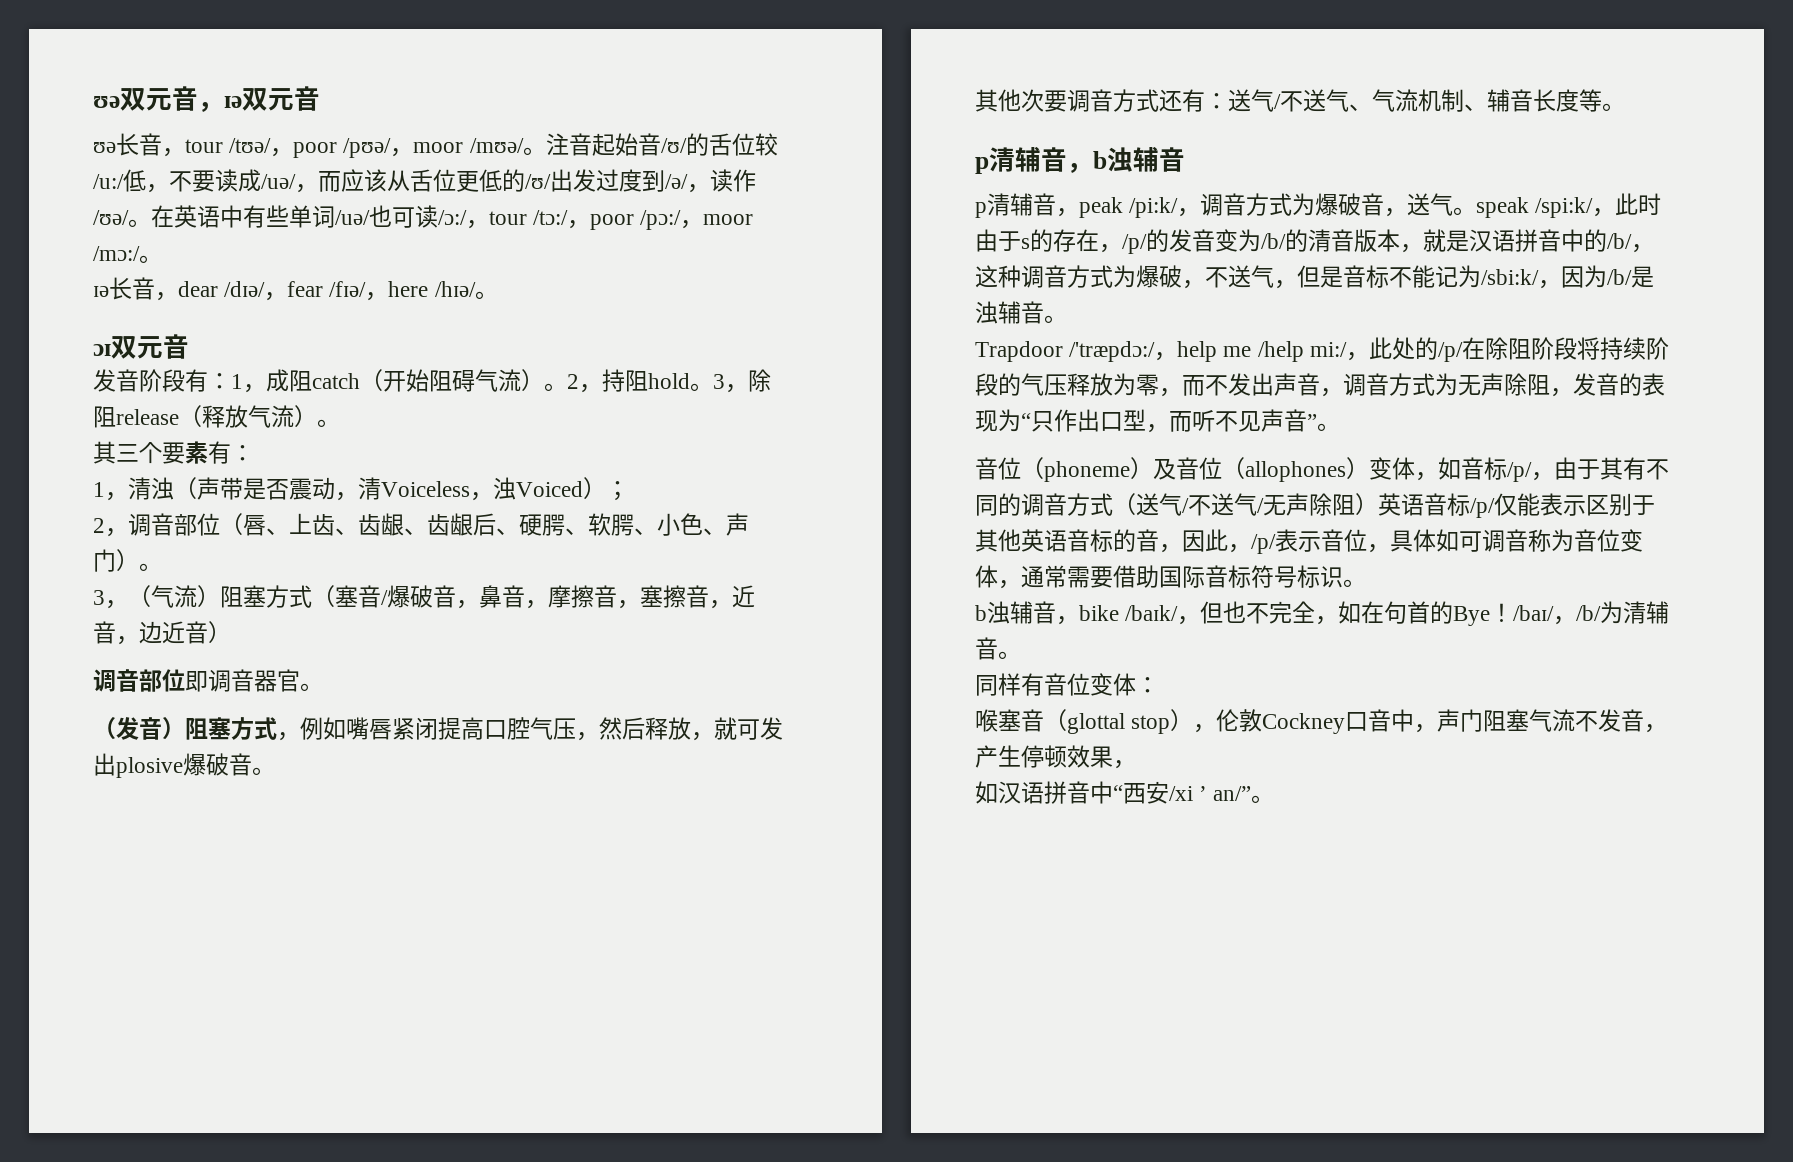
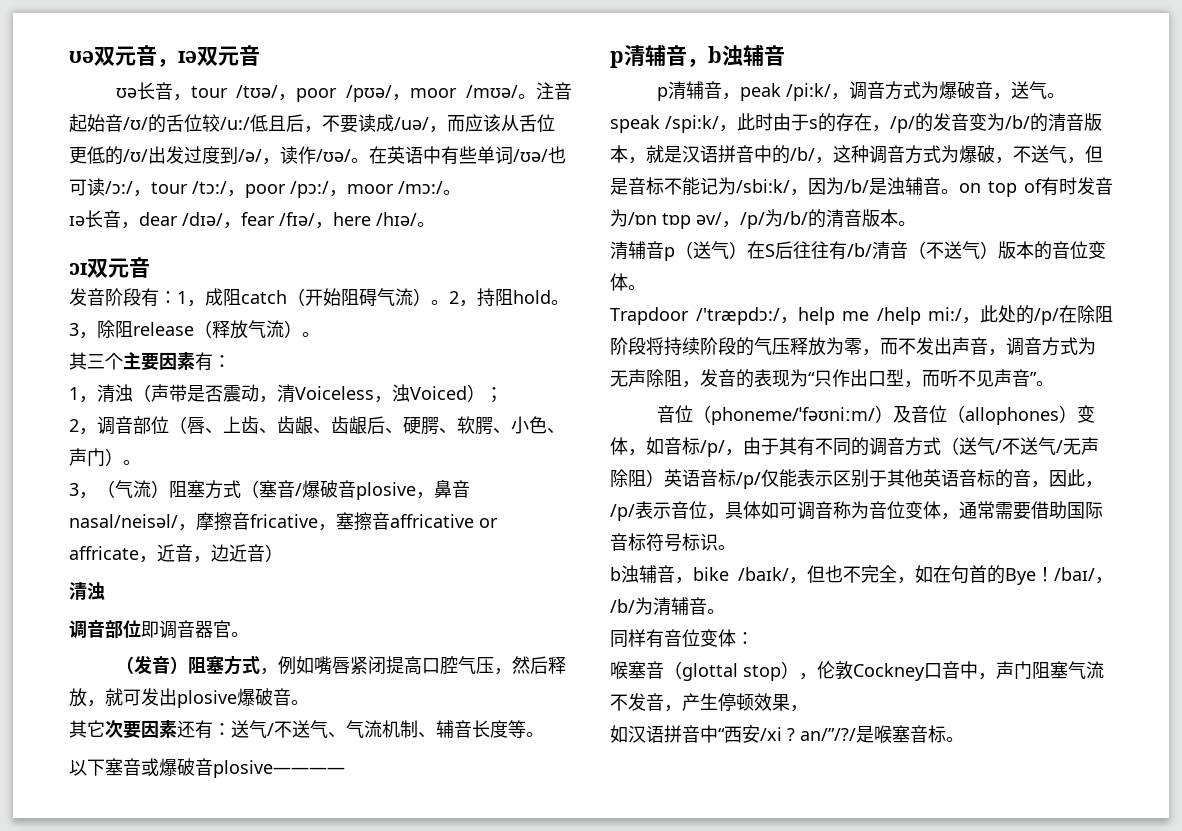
- 注音起始音/ʊ/的舌位较/u:/低，不要读成/uə/，而应该从舌位更低的/ʊ/出发过度到/ə/，读作/ʊə/。
+ 注音起始音/ʊ/的舌位较/u:/低且后，不要读成/uə/，而应该从舌位更低的/ʊ/出发过度到/ə/，读作/ʊə/。
- 在英语中有些单词/uə/也可读/ɔ:/，tour /tɔ:/，poor /pɔ:/，moor /mɔ:/。
+ 在英语中有些单词/ʊə/也可读/ɔ:/，tour /tɔ:/，poor /pɔ:/，moor /mɔ:/。
- 其三个要素有：
+ 其三个主要因素有：
- 3，（气流）阻塞方式（塞音/爆破音，鼻音，摩擦音，塞擦音，近音，边近音）
+ 3，（气流）阻塞方式（塞音/爆破音plosive，鼻音nasal/neisəl/，摩擦音fricative，塞擦音affricative or affricate，近音，边近音）
+ 清浊
- 其他次要调音方式还有：送气/不送气、气流机制、辅音长度等。
+ 其它次要因素还有：送气/不送气、气流机制、辅音长度等。
+ 以下塞音或爆破音plosive————
- p清辅音，peak /pi:k/，调音方式为爆破音，送气。speak /spi:k/，此时由于s的存在，/p/的发音变为/b/的清音版本，就是汉语拼音中的/b/，这种调音方式为爆破，不送气，但是音标不能记为/sbi:k/，因为/b/是浊辅音。
+ p清辅音，peak /pi:k/，调音方式为爆破音，送气。speak /spi:k/，此时由于s的存在，/p/的发音变为/b/的清音版本，就是汉语拼音中的/b/，这种调音方式为爆破，不送气，但是音标不能记为/sbi:k/，因为/b/是浊辅音。on top of有时发音为/ɒn tɒp əv/，/p/为/b/的清音版本。
+ 清辅音p（送气）在S后往往有/b/清音（不送气）版本的音位变体。
- 音位（phoneme）及音位（allophones）变体，如音标/p/，由于其有不同的调音方式（送气/不送气/无声除阻）英语音标/p/仅能表示区别于其他英语音标的音，因此，/p/表示音位，具体如可调音称为音位变体，通常需要借助国际音标符号标识。
+ 音位（phoneme/ˈfəʊniːm/）及音位（allophones）变体，如音标/p/，由于其有不同的调音方式（送气/不送气/无声除阻）英语音标/p/仅能表示区别于其他英语音标的音，因此，/p/表示音位，具体如可调音称为音位变体，通常需要借助国际音标符号标识。
- 如汉语拼音中“西安/xi ’ an/”。
+ 如汉语拼音中“西安/xi ? an/”/?/是喉塞音标。

